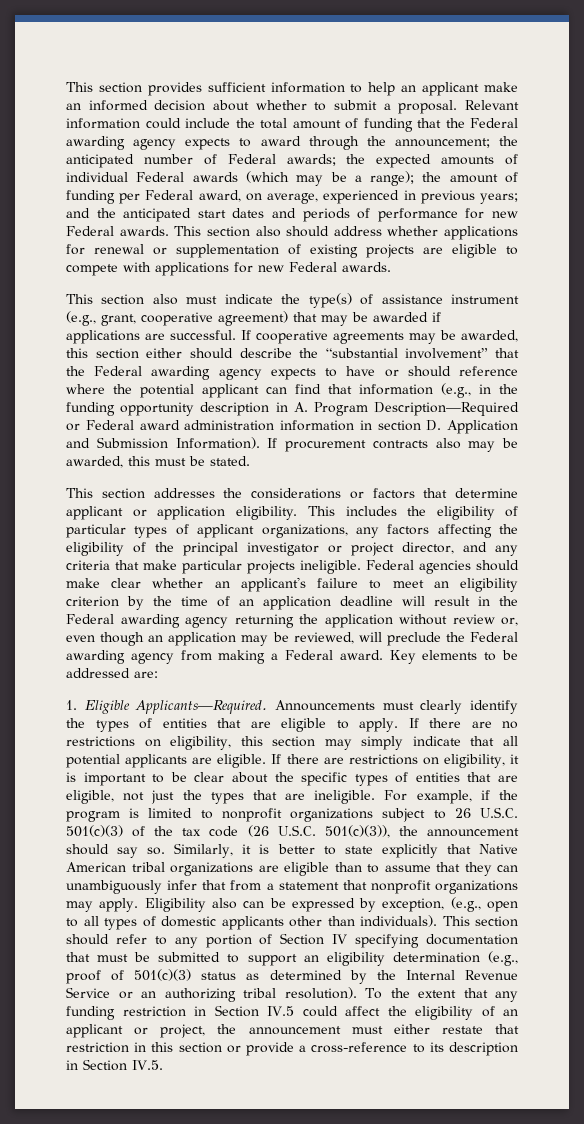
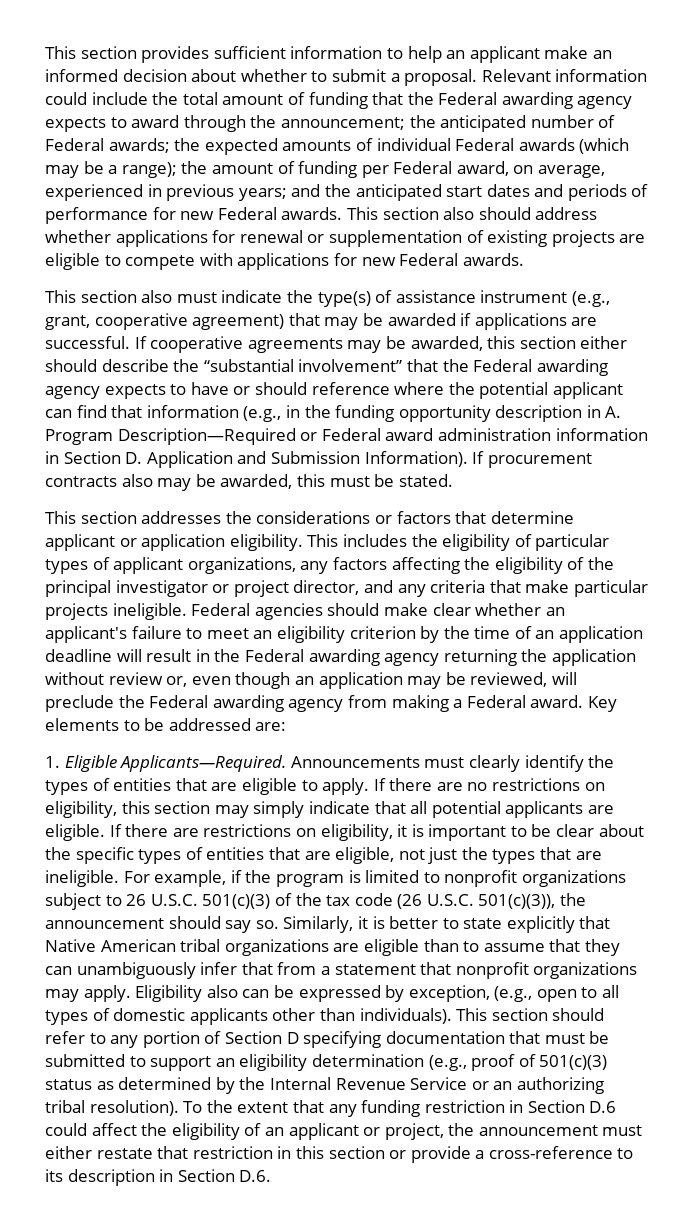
- If cooperative agreements may be awarded, this section either should describe the “substantial involvement” that the Federal awarding agency expects to have or should reference where the potential applicant can find that information (e.g., in the funding opportunity description in A. Program Description—Required or Federal award administration information in section D. Application and Submission Information).
+ If cooperative agreements may be awarded, this section either should describe the “substantial involvement” that the Federal awarding agency expects to have or should reference where the potential applicant can find that information (e.g., in the funding opportunity description in A. Program Description—Required or Federal award administration information in Section D. Application and Submission Information).
- This section should refer to any portion of Section IV specifying documentation that must be submitted to support an eligibility determination (e.g., proof of 501(c)(3) status as determined by the Internal Revenue Service or an authorizing tribal resolution).
+ This section should refer to any portion of Section D specifying documentation that must be submitted to support an eligibility determination (e.g., proof of 501(c)(3) status as determined by the Internal Revenue Service or an authorizing tribal resolution).
- To the extent that any funding restriction in Section IV.5 could affect the eligibility of an applicant or project, the announcement must either restate that restriction in this section or provide a cross-reference to its description in Section IV.5.
+ To the extent that any funding restriction in Section D.6 could affect the eligibility of an applicant or project, the announcement must either restate that restriction in this section or provide a cross-reference to its description in Section D.6.

